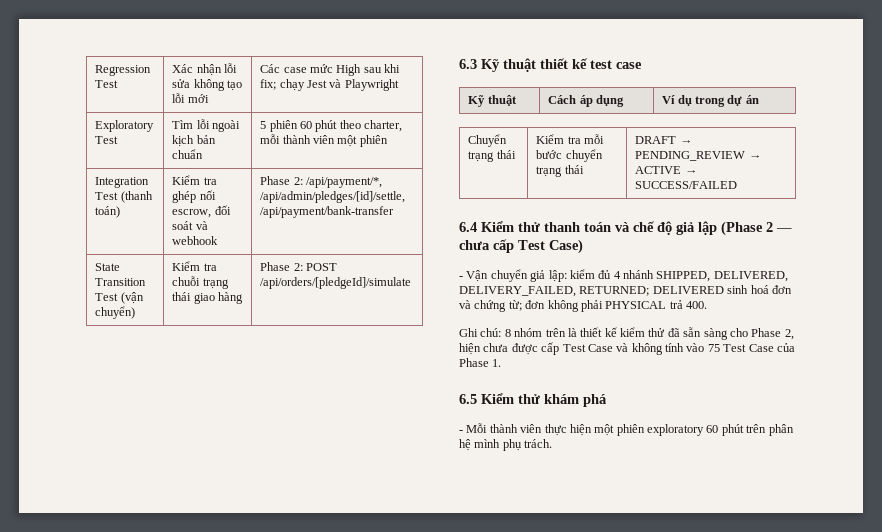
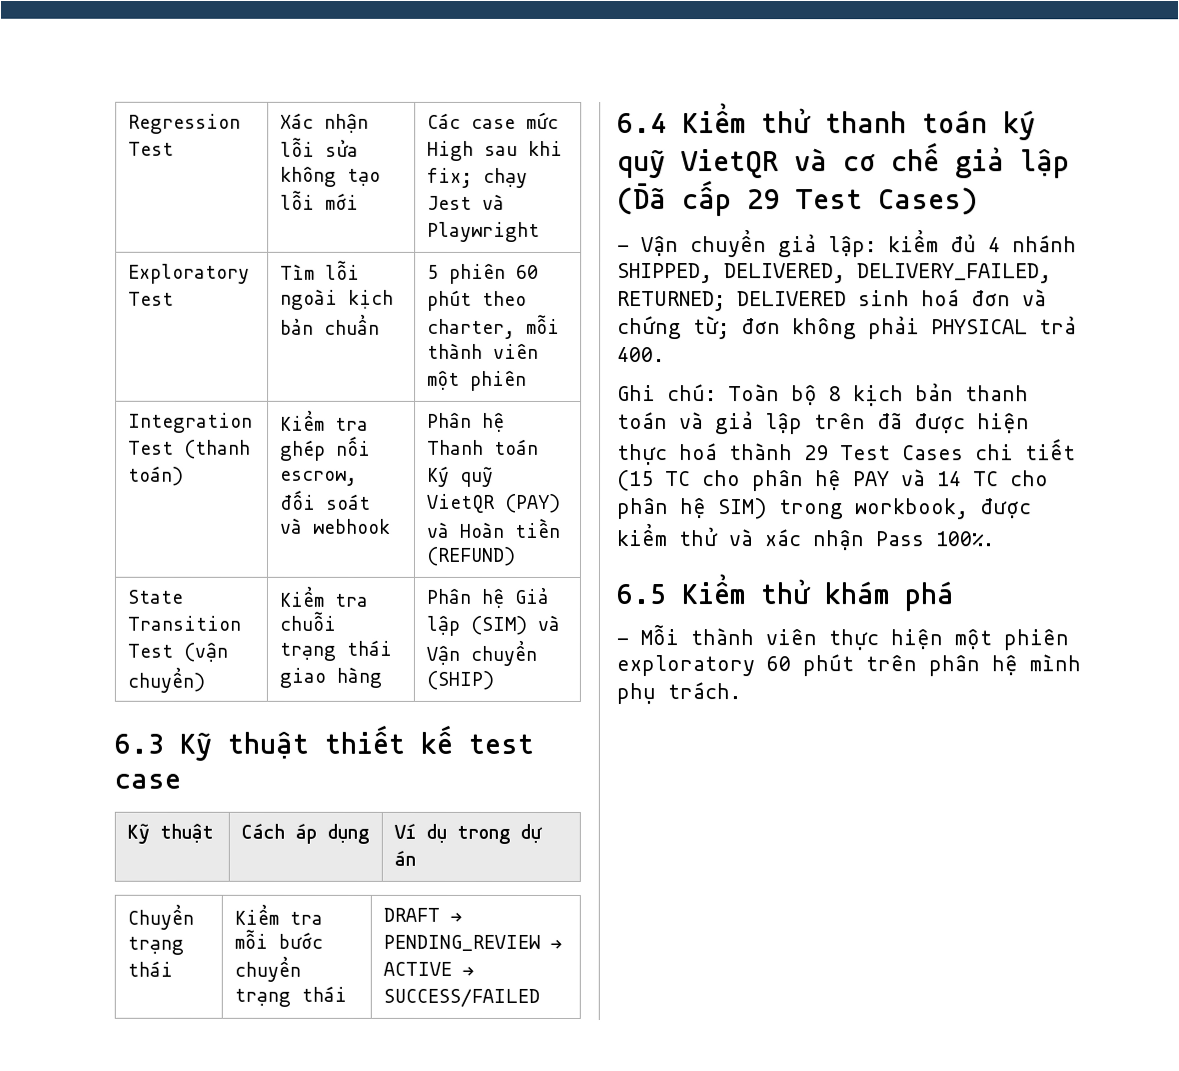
- Integration Test (thanh toán) | Kiểm tra ghép nối escrow, đối soát và webhook | Phase 2: /api/payment/*, /api/admin/pledges/[id]/settle, /api/payment/bank-transfer
+ Integration Test (thanh toán) | Kiểm tra ghép nối escrow, đối soát và webhook | Phân hệ Thanh toán Ký quỹ VietQR (PAY) và Hoàn tiền (REFUND)
- State Transition Test (vận chuyển) | Kiểm tra chuỗi trạng thái giao hàng | Phase 2: POST /api/orders/[pledgeId]/simulate
+ State Transition Test (vận chuyển) | Kiểm tra chuỗi trạng thái giao hàng | Phân hệ Giả lập (SIM) và Vận chuyển (SHIP)
- 6.4 Kiểm thử thanh toán và chế độ giả lập (Phase 2 — chưa cấp Test Case)
+ 6.4 Kiểm thử thanh toán ký quỹ VietQR và cơ chế giả lập (Đã cấp 29 Test Cases)
- Ghi chú: 8 nhóm trên là thiết kế kiểm thử đã sẵn sàng cho Phase 2, hiện chưa được cấp Test Case và không tính vào 75 Test Case của Phase 1.
+ Ghi chú: Toàn bộ 8 kịch bản thanh toán và giả lập trên đã được hiện thực hoá thành 29 Test Cases chi tiết (15 TC cho phân hệ PAY và 14 TC cho phân hệ SIM) trong workbook, được kiểm thử và xác nhận Pass 100%.

